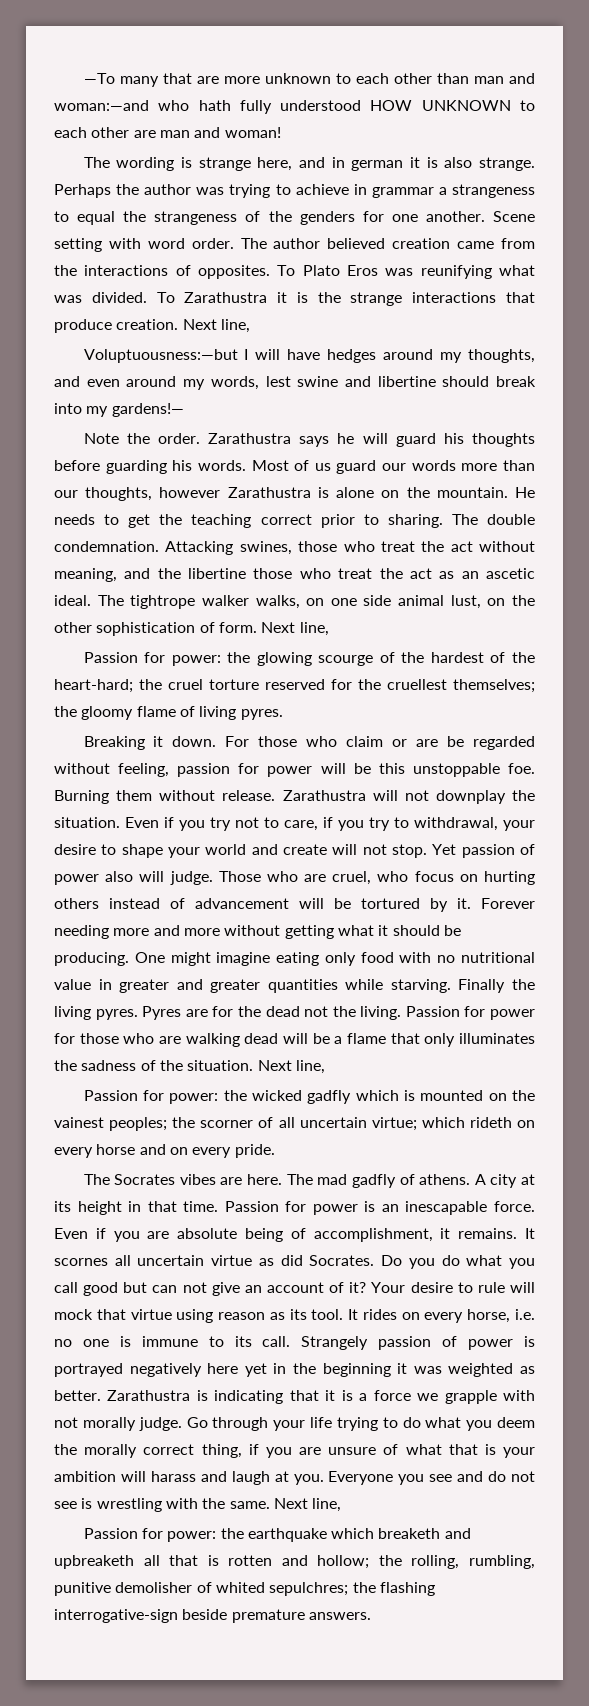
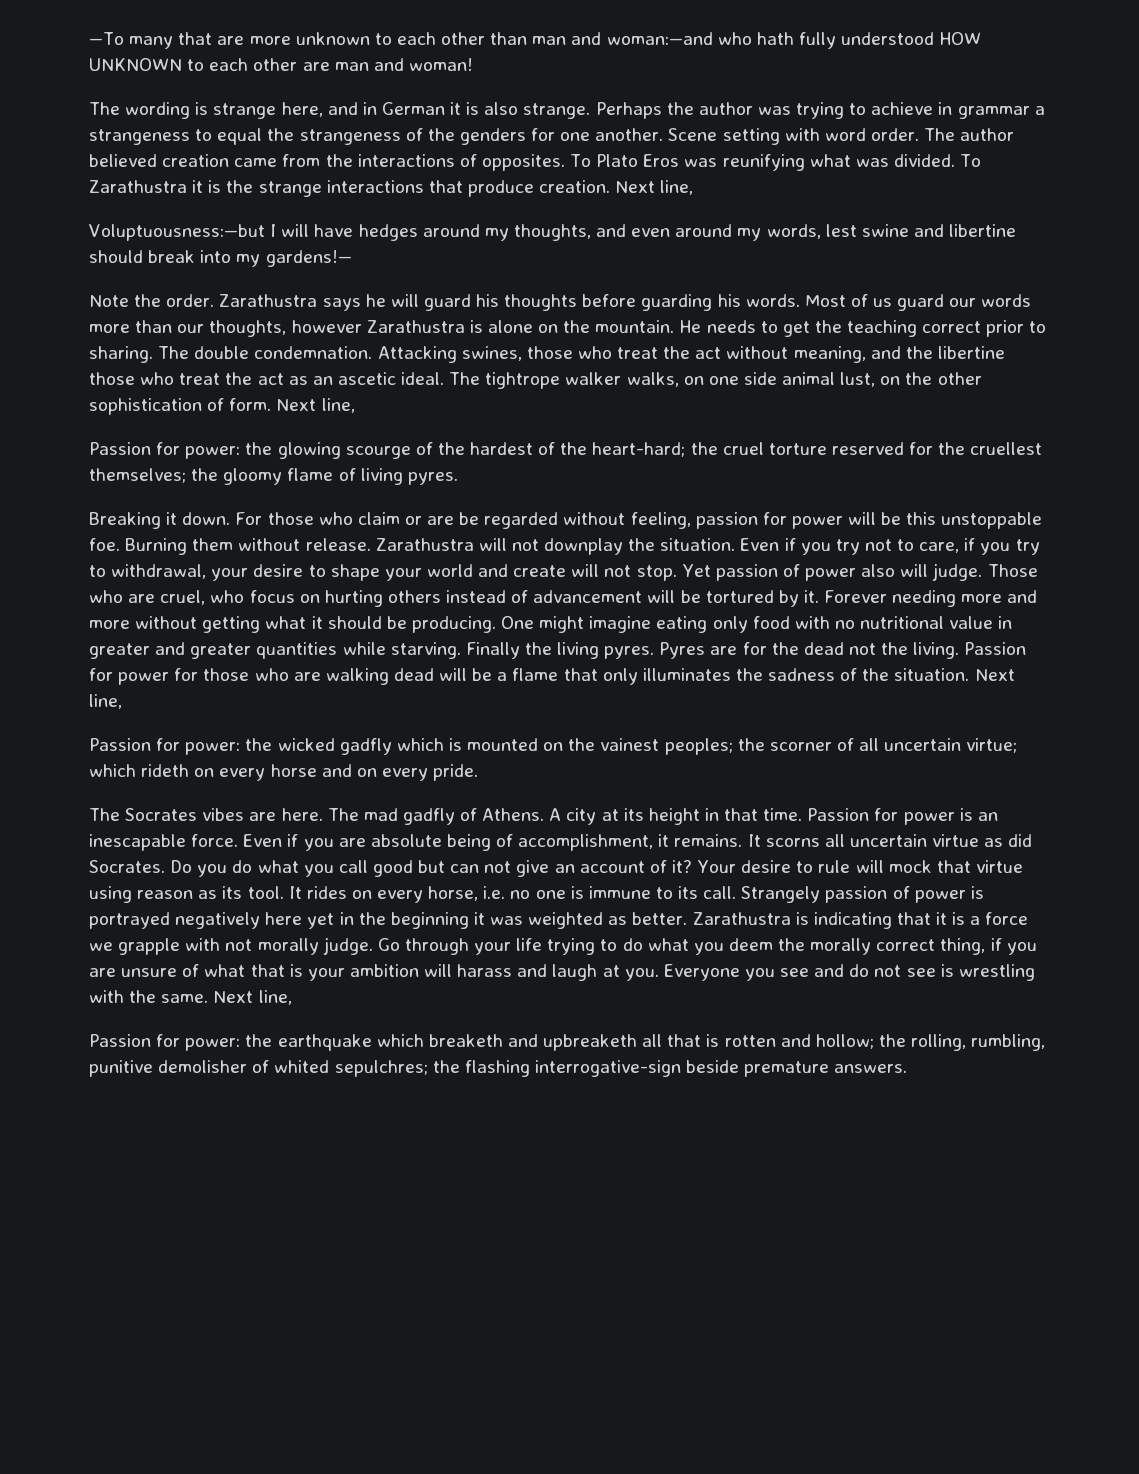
- The wording is strange here, and in german it is also strange.
+ The wording is strange here, and in German it is also strange.
- The mad gadfly of athens.
+ The mad gadfly of Athens.
- It scornes all uncertain virtue as did Socrates.
+ It scorns all uncertain virtue as did Socrates.

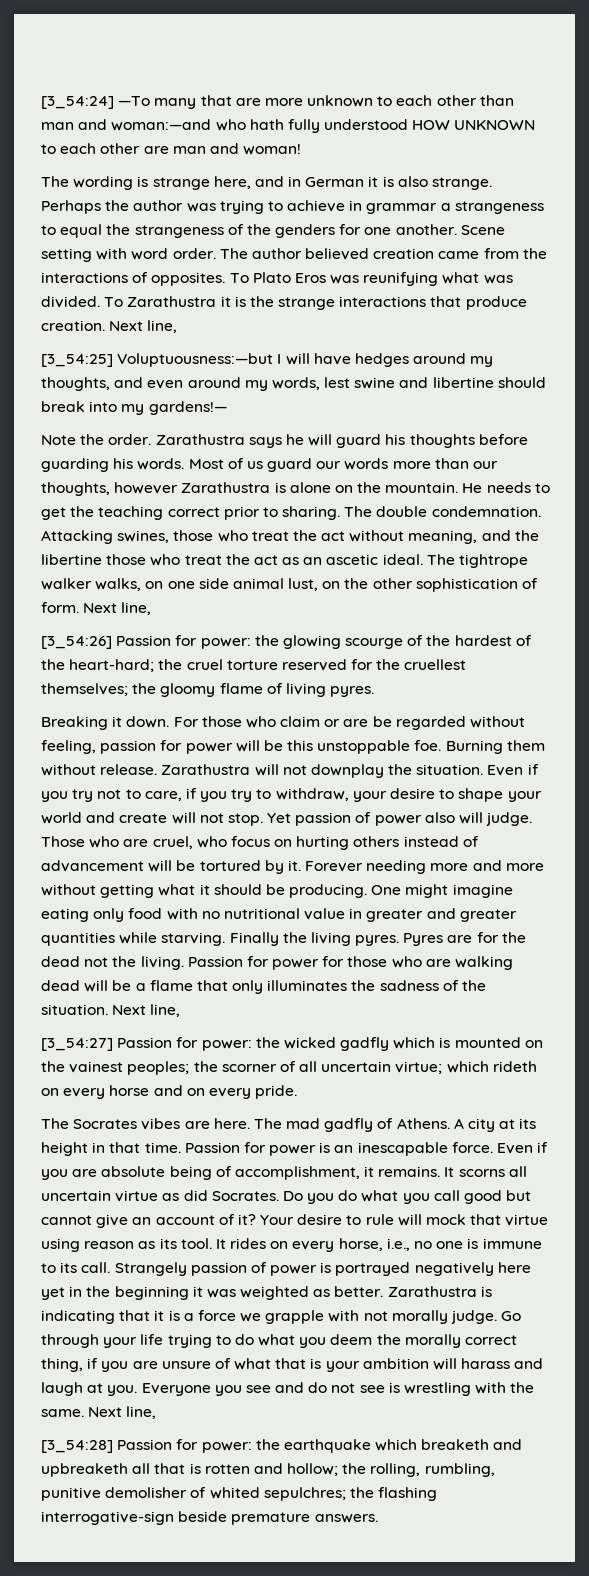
- —To many that are more unknown to each other than man and woman:—and who hath fully understood HOW UNKNOWN to each other are man and woman!
+ [3_54:24] —To many that are more unknown to each other than man and woman:—and who hath fully understood HOW UNKNOWN to each other are man and woman!
- Voluptuousness:—but I will have hedges around my thoughts, and even around my words, lest swine and libertine should break into my gardens!—
+ [3_54:25] Voluptuousness:—but I will have hedges around my thoughts, and even around my words, lest swine and libertine should break into my gardens!—
- Passion for power: the glowing scourge of the hardest of the heart-hard; the cruel torture reserved for the cruellest themselves; the gloomy flame of living pyres.
+ [3_54:26] Passion for power: the glowing scourge of the hardest of the heart-hard; the cruel torture reserved for the cruellest themselves; the gloomy flame of living pyres.
- Even if you try not to care, if you try to withdrawal, your desire to shape your world and create will not stop.
+ Even if you try not to care, if you try to withdraw, your desire to shape your world and create will not stop.
- Passion for power: the wicked gadfly which is mounted on the vainest peoples; the scorner of all uncertain virtue; which rideth on every horse and on every pride.
+ [3_54:27] Passion for power: the wicked gadfly which is mounted on the vainest peoples; the scorner of all uncertain virtue; which rideth on every horse and on every pride.
- Do you do what you call good but can not give an account of it?
+ Do you do what you call good but cannot give an account of it?
- It rides on every horse, i.e. no one is immune to its call.
+ It rides on every horse, i.e., no one is immune to its call.
- Passion for power: the earthquake which breaketh and upbreaketh all that is rotten and hollow; the rolling, rumbling, punitive demolisher of whited sepulchres; the flashing interrogative-sign beside premature answers.
+ [3_54:28] Passion for power: the earthquake which breaketh and upbreaketh all that is rotten and hollow; the rolling, rumbling, punitive demolisher of whited sepulchres; the flashing interrogative-sign beside premature answers.

